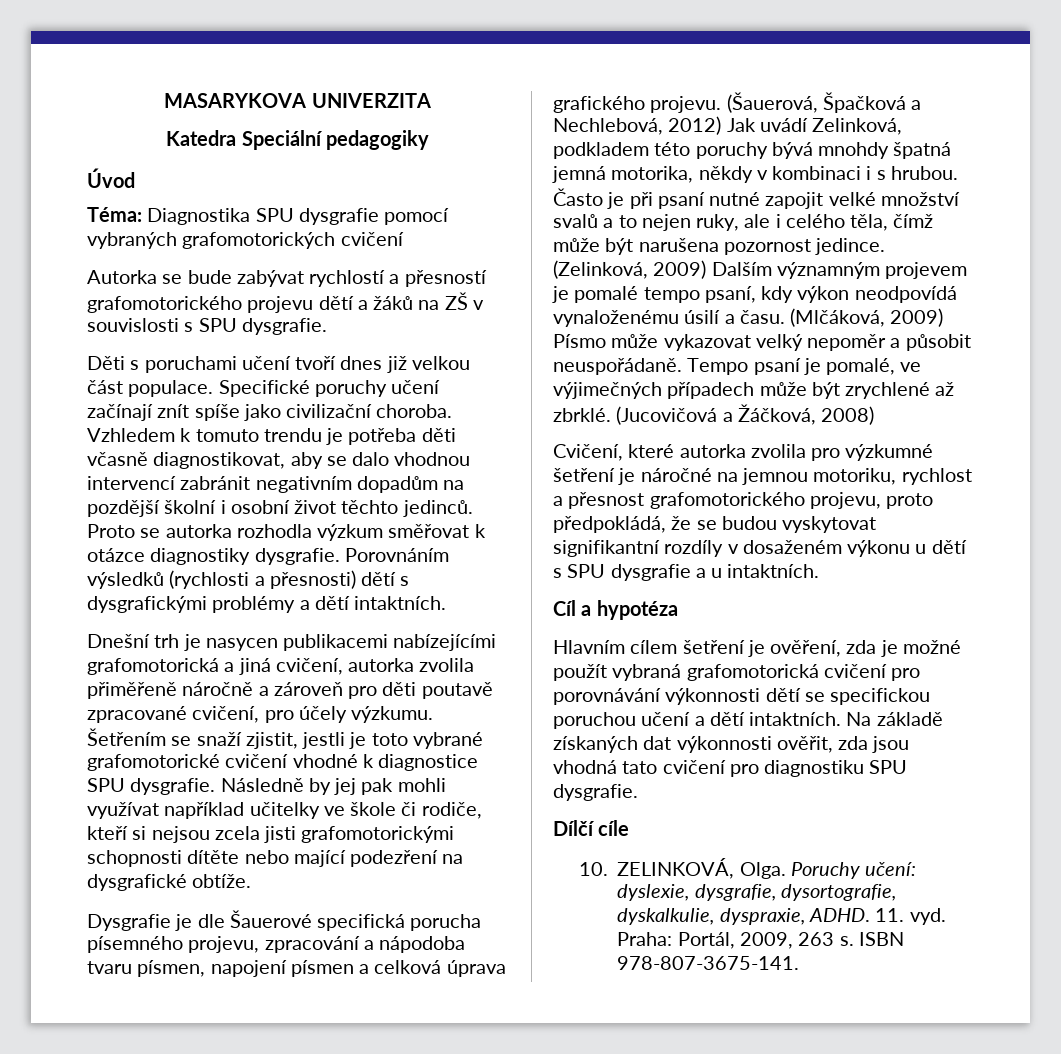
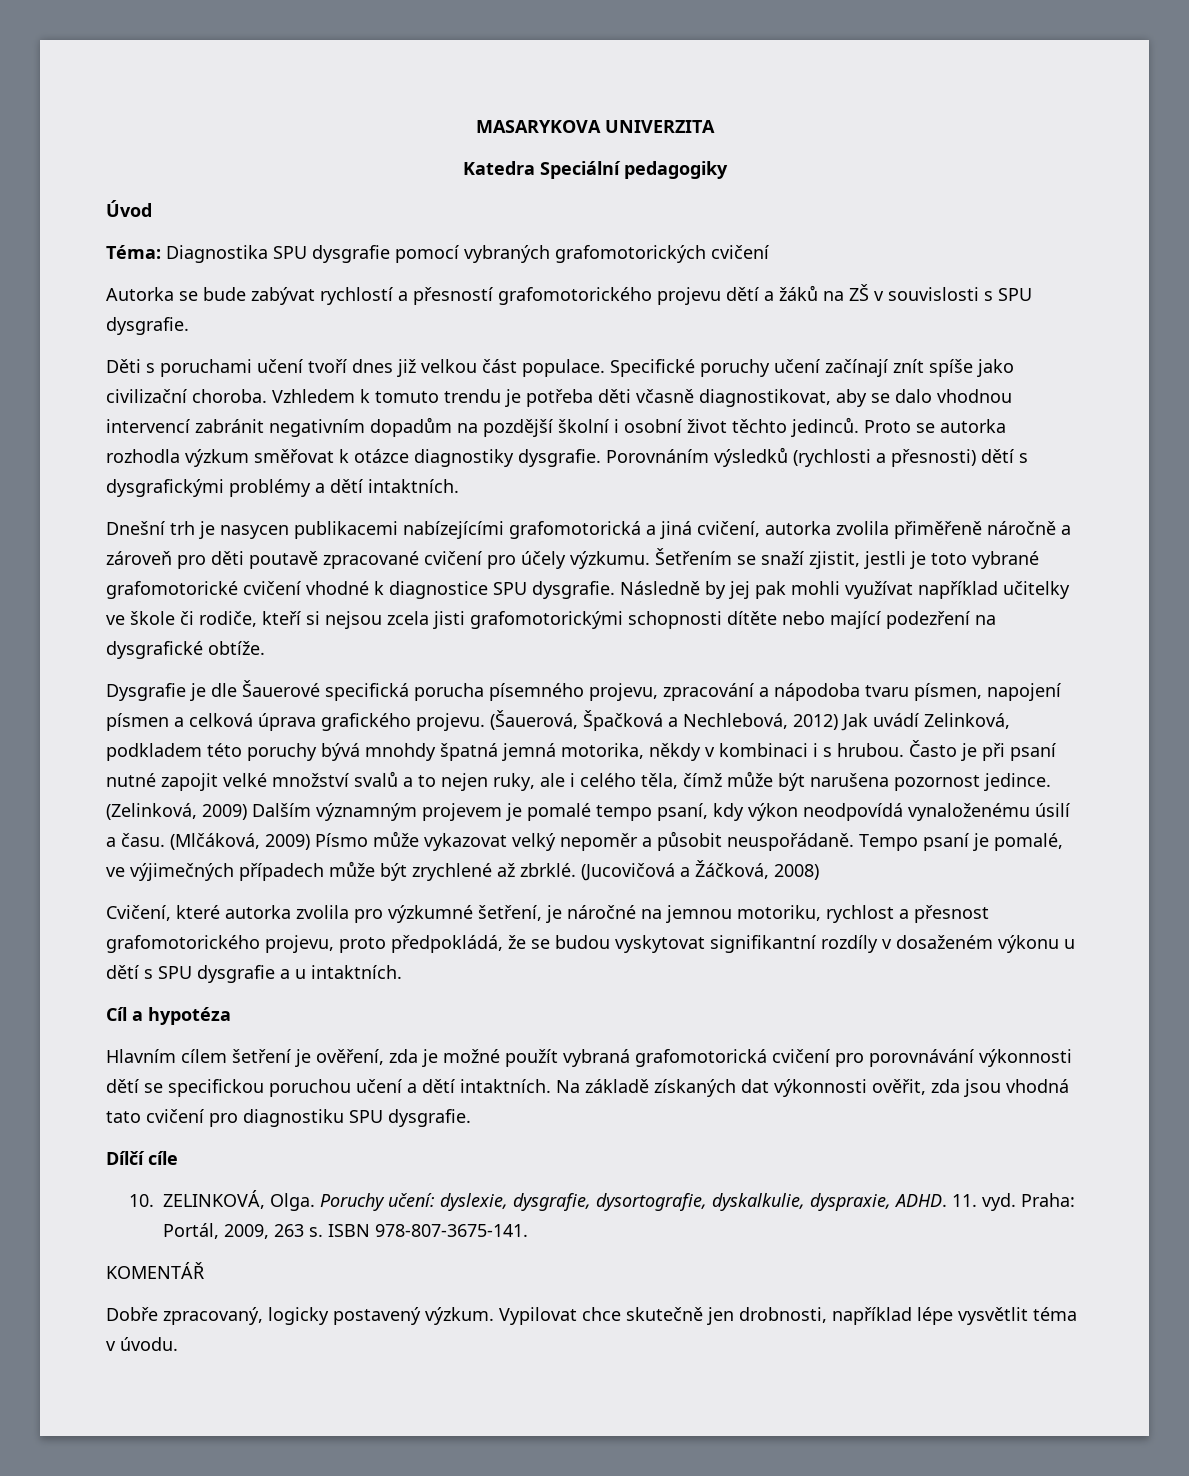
- Dnešní trh je nasycen publikacemi nabízejícími grafomotorická a jiná cvičení, autorka zvolila přiměřeně náročně a zároveň pro děti poutavě zpracované cvičení, pro účely výzkumu.
+ Dnešní trh je nasycen publikacemi nabízejícími grafomotorická a jiná cvičení, autorka zvolila přiměřeně náročně a zároveň pro děti poutavě zpracované cvičení pro účely výzkumu.
- Cvičení, které autorka zvolila pro výzkumné šetření je náročné na jemnou motoriku, rychlost a přesnost grafomotorického projevu, proto předpokládá, že se budou vyskytovat signifikantní rozdíly v dosaženém výkonu u dětí s SPU dysgrafie a u intaktních.
+ Cvičení, které autorka zvolila pro výzkumné šetření, je náročné na jemnou motoriku, rychlost a přesnost grafomotorického projevu, proto předpokládá, že se budou vyskytovat signifikantní rozdíly v dosaženém výkonu u dětí s SPU dysgrafie a u intaktních.
+ KOMENTÁŘ
+ Dobře zpracovaný, logicky postavený výzkum. Vypilovat chce skutečně jen drobnosti, například lépe vysvětlit téma v úvodu.

